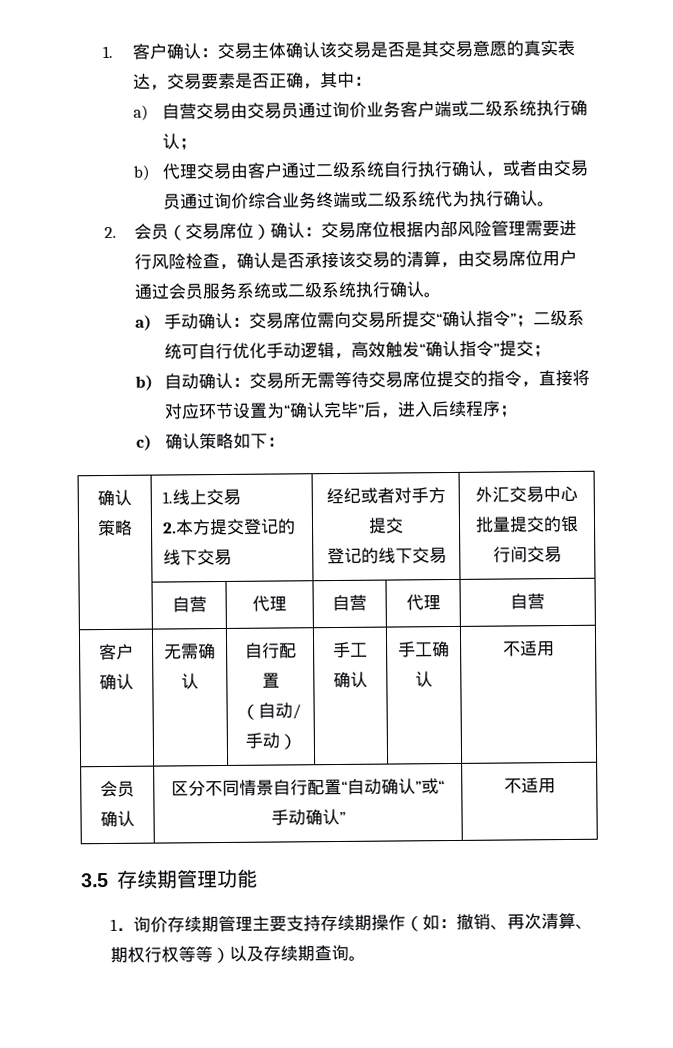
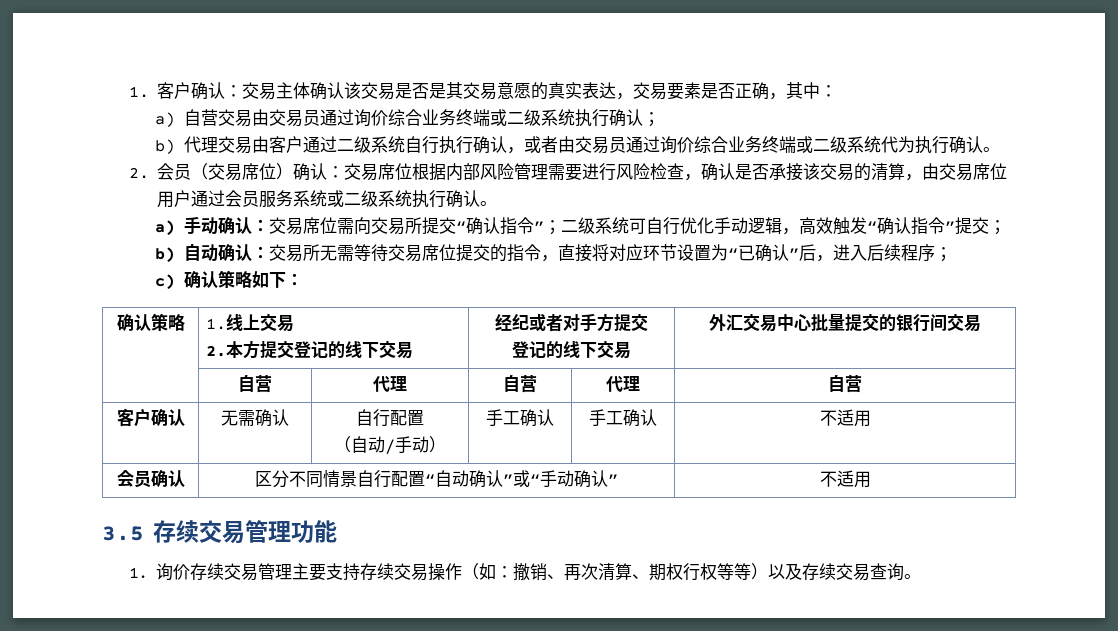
- a)自营交易由交易员通过询价业务客户端或二级系统执行确认；
+ a)自营交易由交易员通过询价综合业务终端或二级系统执行确认；
- b)自动确认：交易所无需等待交易席位提交的指令，直接将对应环节设置为“确认完毕”后，进入后续程序；
+ b)自动确认：交易所无需等待交易席位提交的指令，直接将对应环节设置为“已确认”后，进入后续程序；
- 3.5存续期管理功能
+ 3.5存续交易管理功能
- 1．询价存续期管理主要支持存续期操作（如：撤销、再次清算、期权行权等等）以及存续期查询。
+ 1．询价存续交易管理主要支持存续交易操作（如：撤销、再次清算、期权行权等等）以及存续交易查询。

